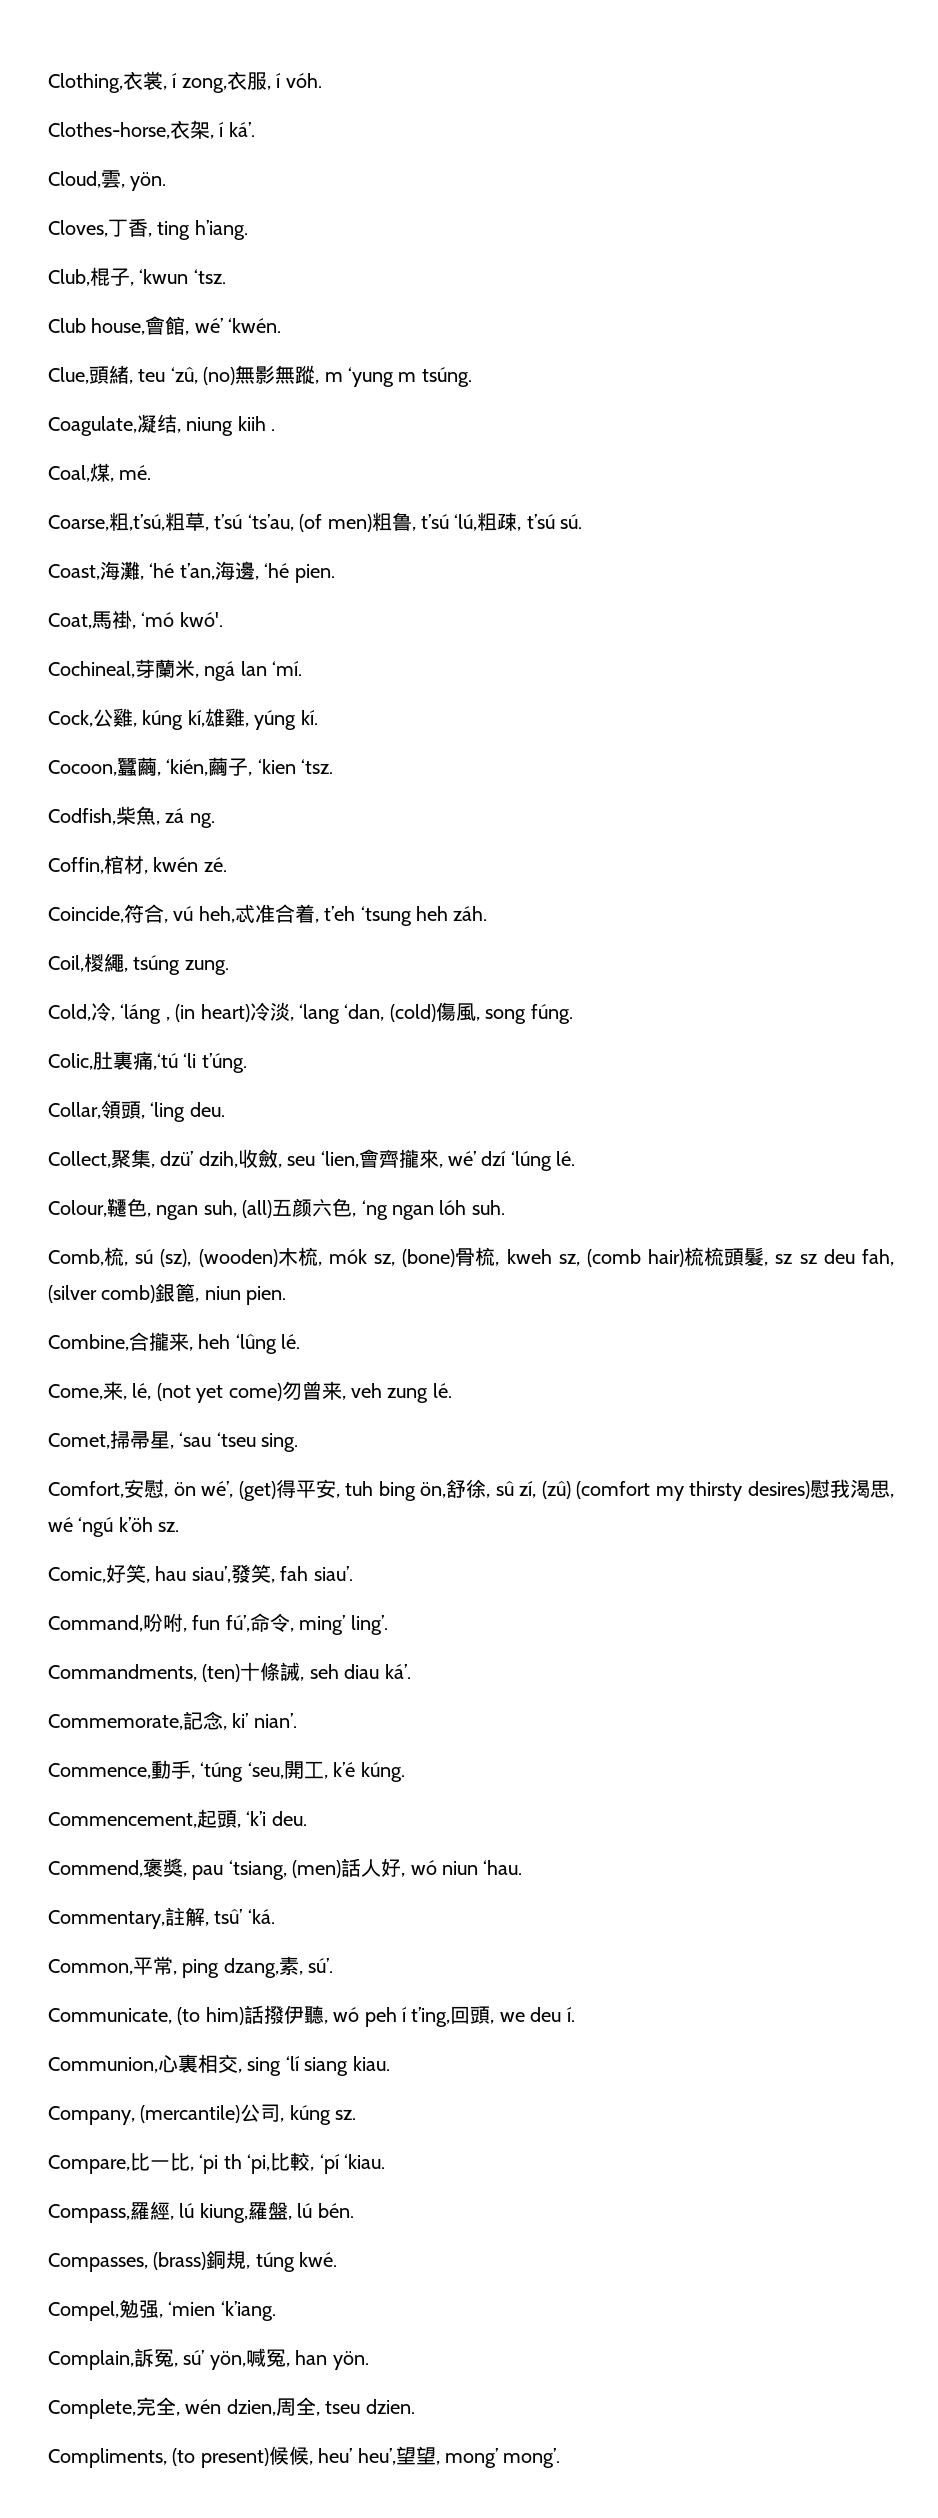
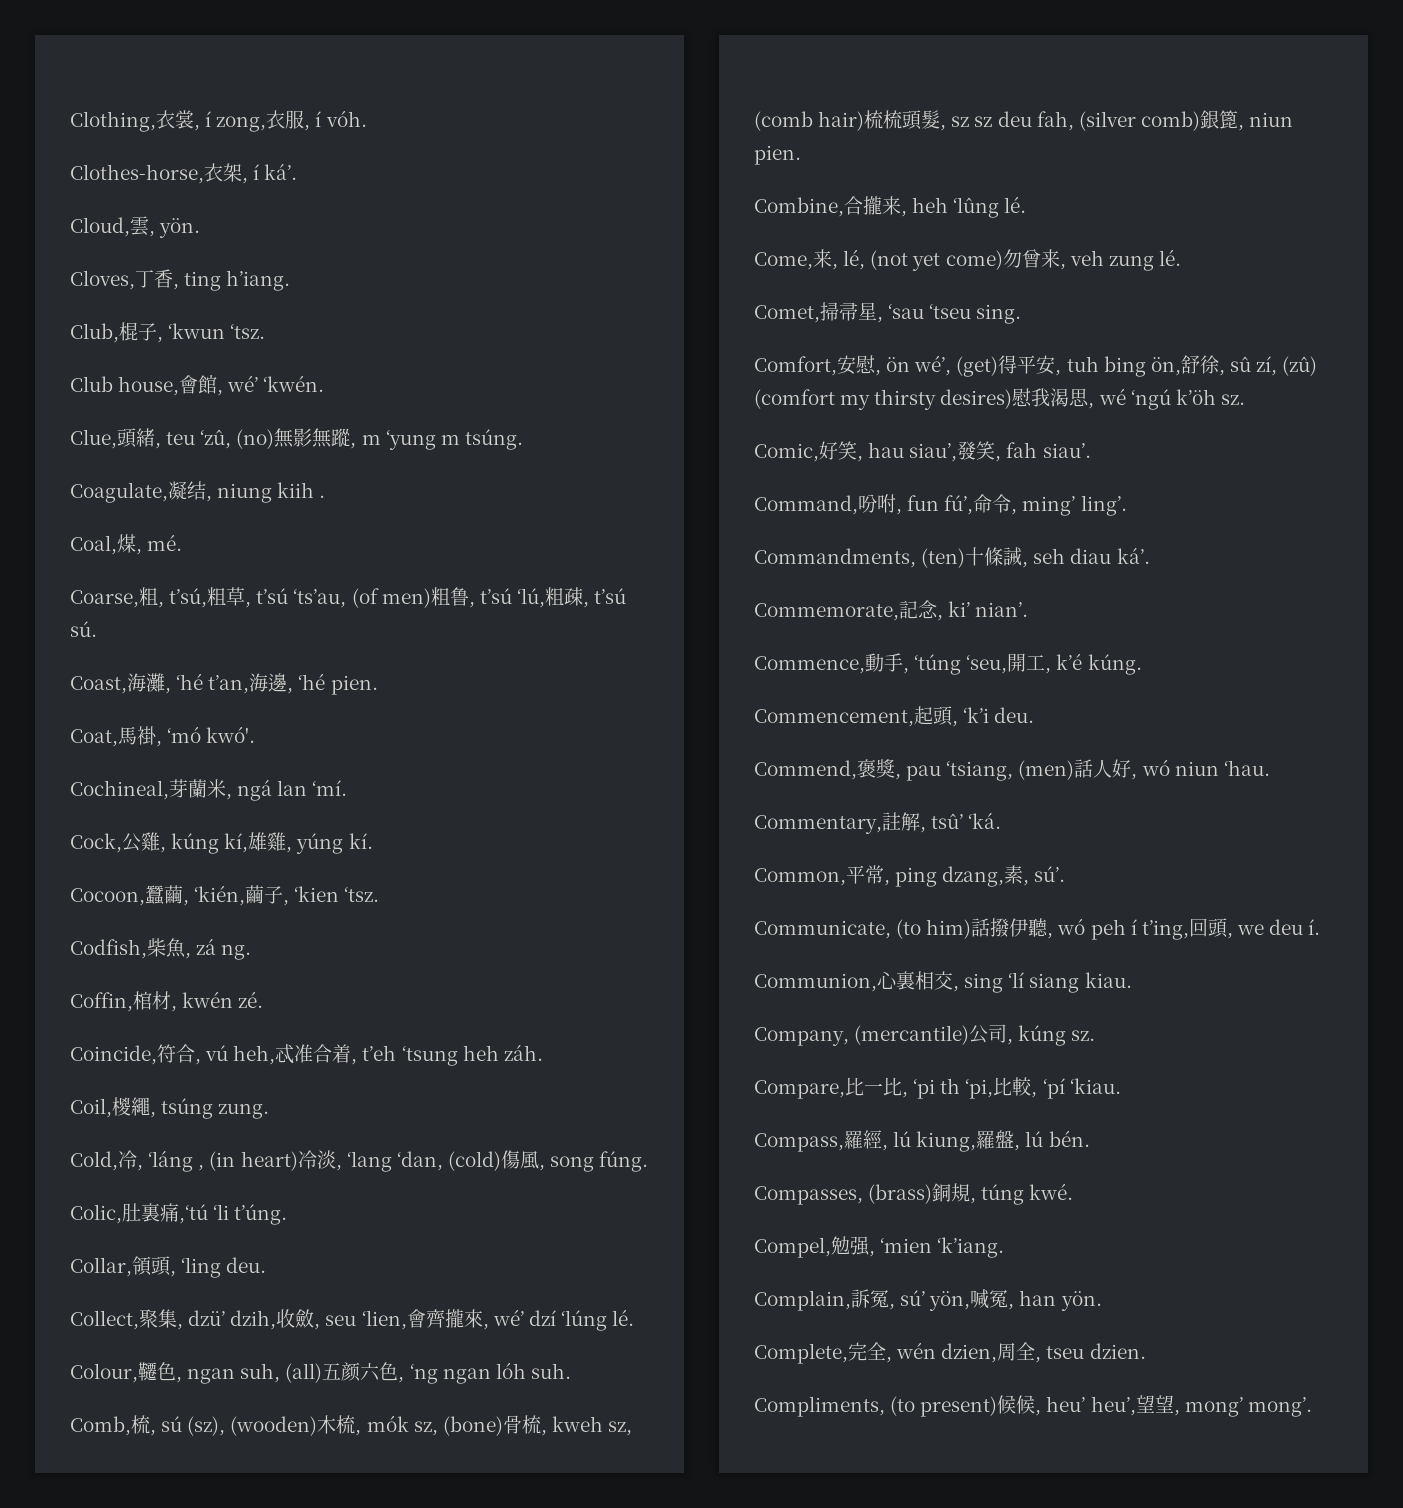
- Coarse,粗,t’sú,粗草, t’sú ‘ts’au, (of men)粗鲁, t’sú ‘lú,粗疎, t’sú sú.
+ Coarse,粗, t’sú,粗草, t’sú ‘ts’au, (of men)粗鲁, t’sú ‘lú,粗疎, t’sú sú.

